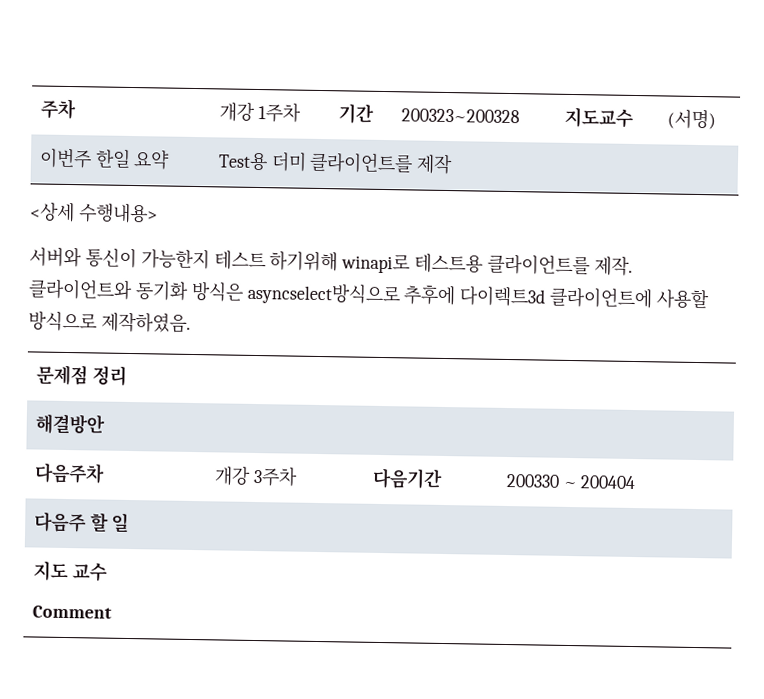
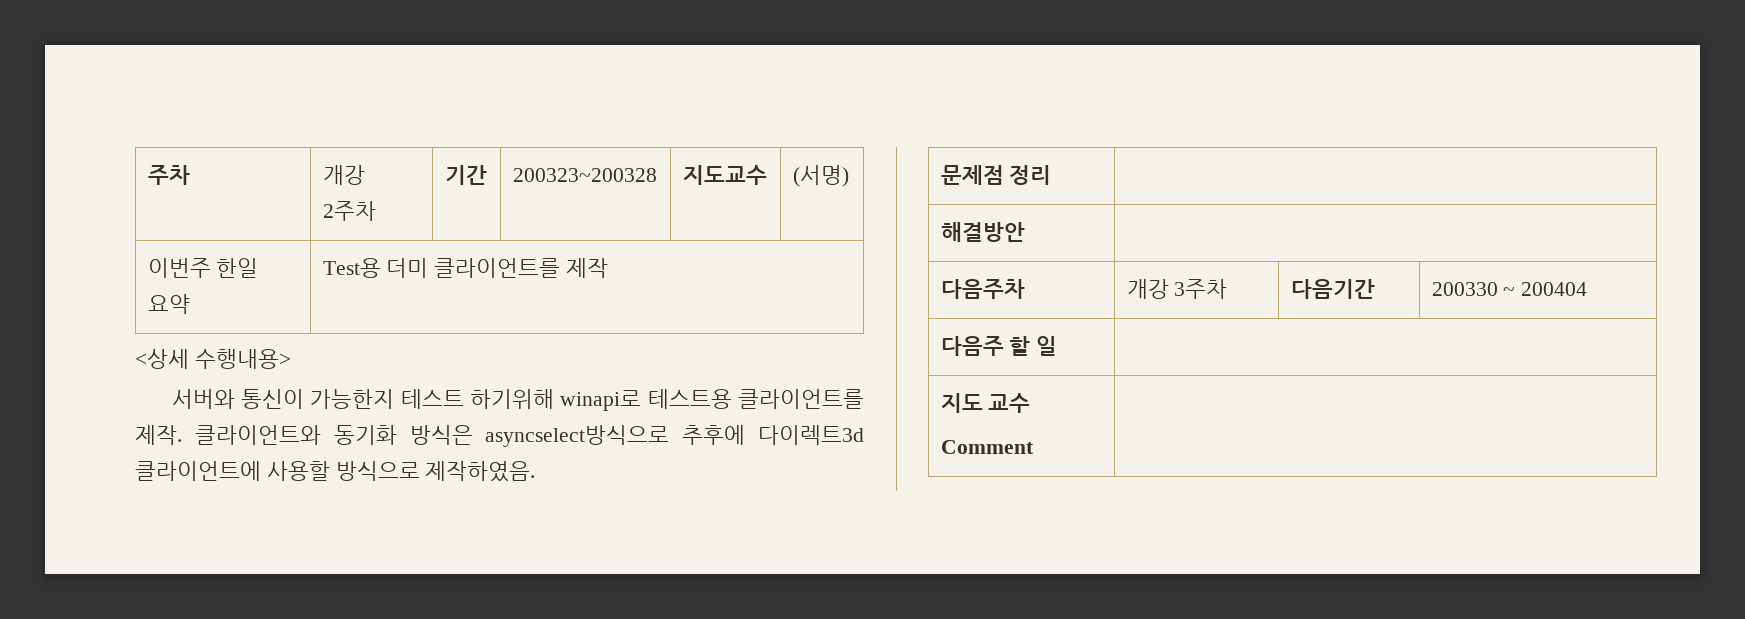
- 주차 | 개강 1주차 | 기간 | 200323~200328 | 지도교수 | (서명)
+ 주차 | 개강 2주차 | 기간 | 200323~200328 | 지도교수 | (서명)

